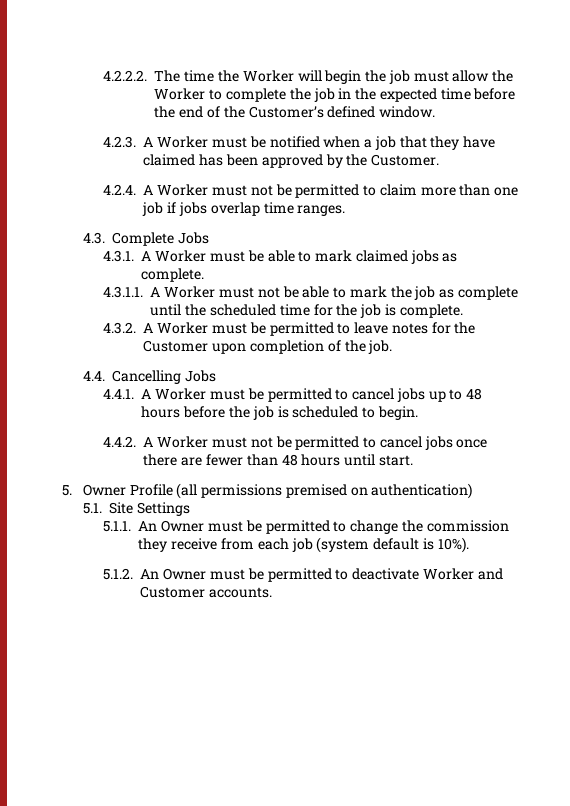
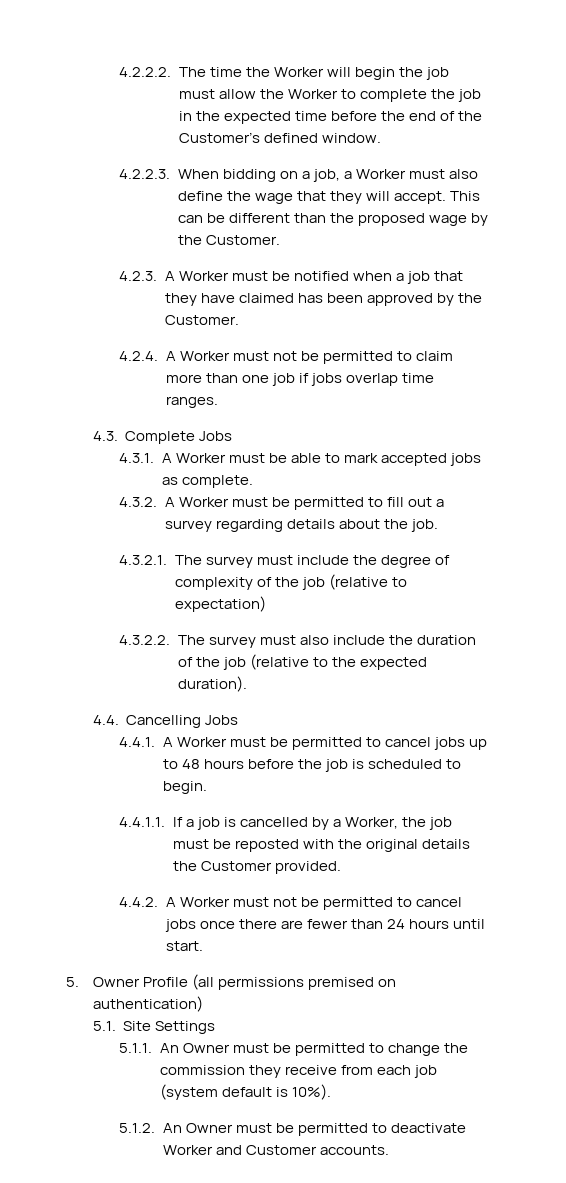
+ 4.2.2.3. When bidding on a job, a Worker must also define the wage that they will accept. This can be different than the proposed wage by the Customer.
- 4.3.1. A Worker must be able to mark claimed jobs as complete.
+ 4.3.1. A Worker must be able to mark accepted jobs as complete.
- 4.3.1.1. A Worker must not be able to mark the job as complete until the scheduled time for the job is complete.
- 4.3.2. A Worker must be permitted to leave notes for the Customer upon completion of the job.
+ 4.3.2. A Worker must be permitted to fill out a survey regarding details about the job.
+ 4.3.2.1. The survey must include the degree of complexity of the job (relative to expectation)
+ 4.3.2.2. The survey must also include the duration of the job (relative to the expected duration).
+ 4.4.1.1. If a job is cancelled by a Worker, the job must be reposted with the original details the Customer provided.
- 4.4.2. A Worker must not be permitted to cancel jobs once there are fewer than 48 hours until start.
+ 4.4.2. A Worker must not be permitted to cancel jobs once there are fewer than 24 hours until start.

